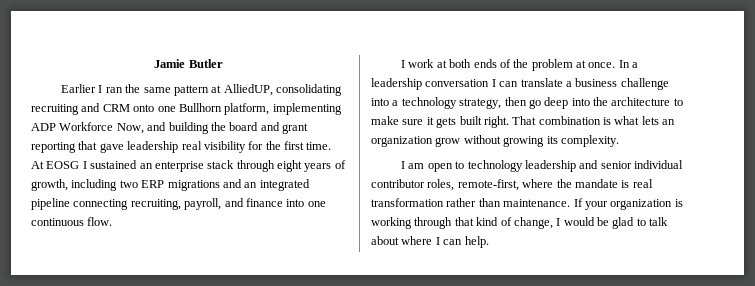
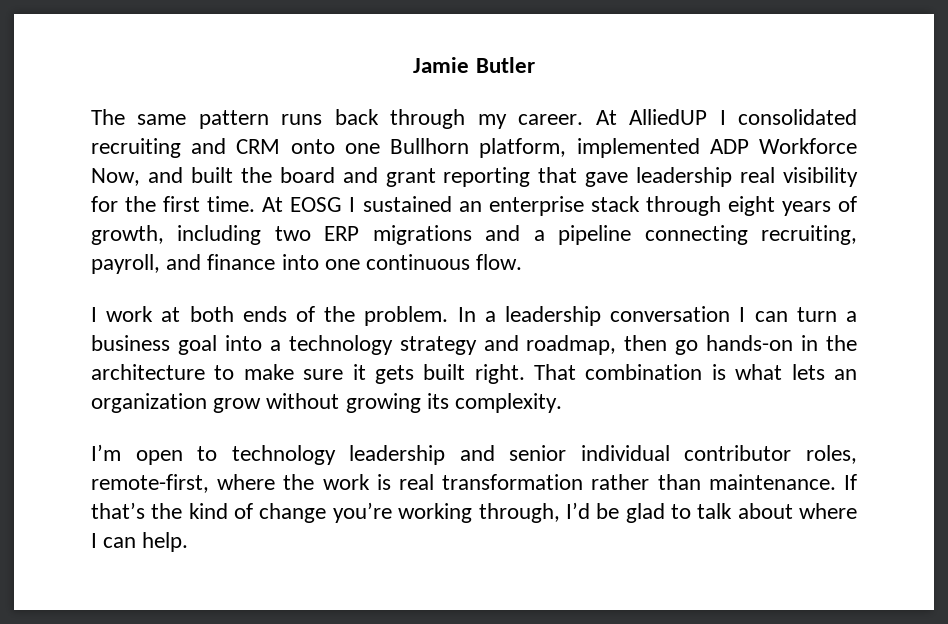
- Earlier I ran the same pattern at AlliedUP, consolidating recruiting and CRM onto one Bullhorn platform, implementing ADP Workforce Now, and building the board and grant reporting that gave leadership real visibility for the first time.
+ The same pattern runs back through my career. At AlliedUP I consolidated recruiting and CRM onto one Bullhorn platform, implemented ADP Workforce Now, and built the board and grant reporting that gave leadership real visibility for the first time.
- At EOSG I sustained an enterprise stack through eight years of growth, including two ERP migrations and an integrated pipeline connecting recruiting, payroll, and finance into one continuous flow.
+ At EOSG I sustained an enterprise stack through eight years of growth, including two ERP migrations and a pipeline connecting recruiting, payroll, and finance into one continuous flow.
- I work at both ends of the problem at once.
+ I work at both ends of the problem.
- In a leadership conversation I can translate a business challenge into a technology strategy, then go deep into the architecture to make sure it gets built right.
+ In a leadership conversation I can turn a business goal into a technology strategy and roadmap, then go hands-on in the architecture to make sure it gets built right.
- I am open to technology leadership and senior individual contributor roles, remote-first, where the mandate is real transformation rather than maintenance.
+ I’m open to technology leadership and senior individual contributor roles, remote-first, where the work is real transformation rather than maintenance.
- If your organization is working through that kind of change, I would be glad to talk about where I can help.
+ If that’s the kind of change you’re working through, I’d be glad to talk about where I can help.

